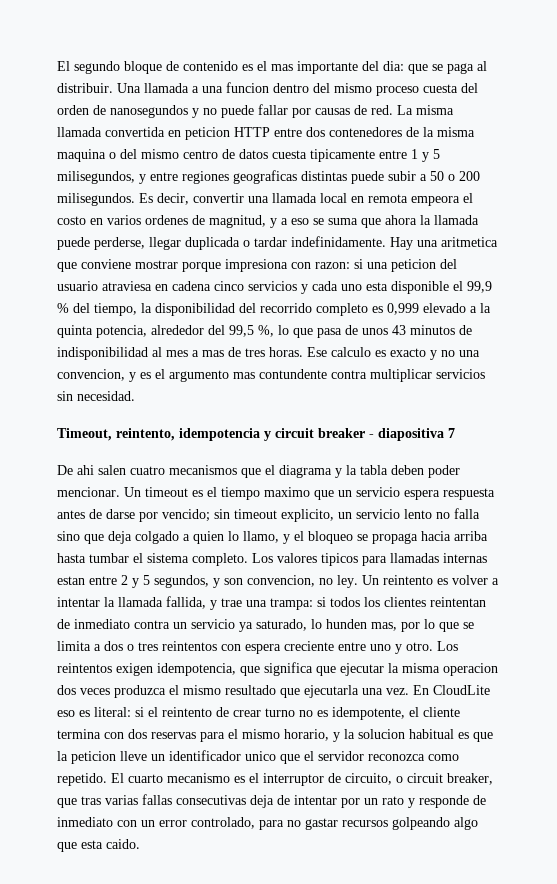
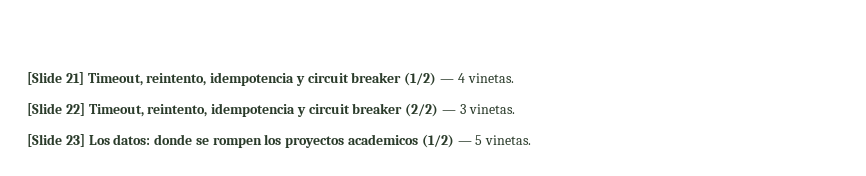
- El segundo bloque de contenido es el mas importante del dia: que se paga al distribuir. Una llamada a una funcion dentro del mismo proceso cuesta del orden de nanosegundos y no puede fallar por causas de red. La misma llamada convertida en peticion HTTP entre dos contenedores de la misma maquina o del mismo centro de datos cuesta tipicamente entre 1 y 5 milisegundos, y entre regiones geograficas distintas puede subir a 50 o 200 milisegundos. Es decir, convertir una llamada local en remota empeora el costo en varios ordenes de magnitud, y a eso se suma que ahora la llamada puede perderse, llegar duplicada o tardar indefinidamente. Hay una aritmetica que conviene mostrar porque impresiona con razon: si una peticion del usuario atraviesa en cadena cinco servicios y cada uno esta disponible el 99,9 % del tiempo, la disponibilidad del recorrido completo es 0,999 elevado a la quinta potencia, alrededor del 99,5 %, lo que pasa de unos 43 minutos de indisponibilidad al mes a mas de tres horas. Ese calculo es exacto y no una convencion, y es el argumento mas contundente contra multiplicar servicios sin necesidad.
- Timeout, reintento, idempotencia y circuit breaker - diapositiva 7
- De ahi salen cuatro mecanismos que el diagrama y la tabla deben poder mencionar. Un timeout es el tiempo maximo que un servicio espera respuesta antes de darse por vencido; sin timeout explicito, un servicio lento no falla sino que deja colgado a quien lo llamo, y el bloqueo se propaga hacia arriba hasta tumbar el sistema completo. Los valores tipicos para llamadas internas estan entre 2 y 5 segundos, y son convencion, no ley. Un reintento es volver a intentar la llamada fallida, y trae una trampa: si todos los clientes reintentan de inmediato contra un servicio ya saturado, lo hunden mas, por lo que se limita a dos o tres reintentos con espera creciente entre uno y otro. Los reintentos exigen idempotencia, que significa que ejecutar la misma operacion dos veces produzca el mismo resultado que ejecutarla una vez. En CloudLite eso es literal: si el reintento de crear turno no es idempotente, el cliente termina con dos reservas para el mismo horario, y la solucion habitual es que la peticion lleve un identificador unico que el servidor reconozca como repetido. El cuarto mecanismo es el interruptor de circuito, o circuit breaker, que tras varias fallas consecutivas deja de intentar por un rato y responde de inmediato con un error controlado, para no gastar recursos golpeando algo que esta caido.
+ [Slide 21] Timeout, reintento, idempotencia y circuit breaker (1/2) — 4 vinetas.
+ [Slide 22] Timeout, reintento, idempotencia y circuit breaker (2/2) — 3 vinetas.
+ [Slide 23] Los datos: donde se rompen los proyectos academicos (1/2) — 5 vinetas.

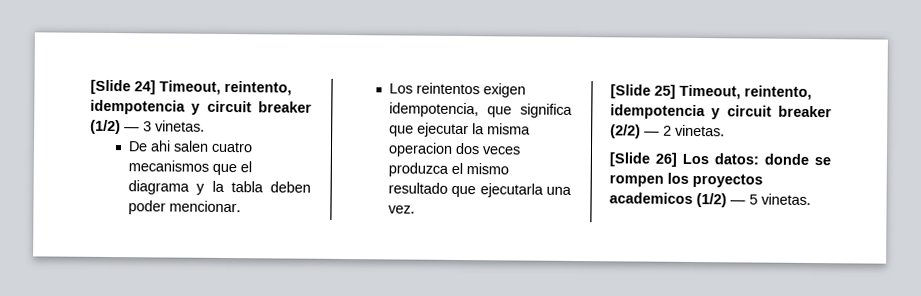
- [Slide 21] Timeout, reintento, idempotencia y circuit breaker (1/2) — 4 vinetas.
- [Slide 22] Timeout, reintento, idempotencia y circuit breaker (2/2) — 3 vinetas.
- [Slide 23] Los datos: donde se rompen los proyectos academicos (1/2) — 5 vinetas.
+ [Slide 24] Timeout, reintento, idempotencia y circuit breaker (1/2) — 3 vinetas.
+ De ahi salen cuatro mecanismos que el diagrama y la tabla deben poder mencionar.
+ Los reintentos exigen idempotencia, que significa que ejecutar la misma operacion dos veces produzca el mismo resultado que ejecutarla una vez.
+ [Slide 25] Timeout, reintento, idempotencia y circuit breaker (2/2) — 2 vinetas.
+ [Slide 26] Los datos: donde se rompen los proyectos academicos (1/2) — 5 vinetas.

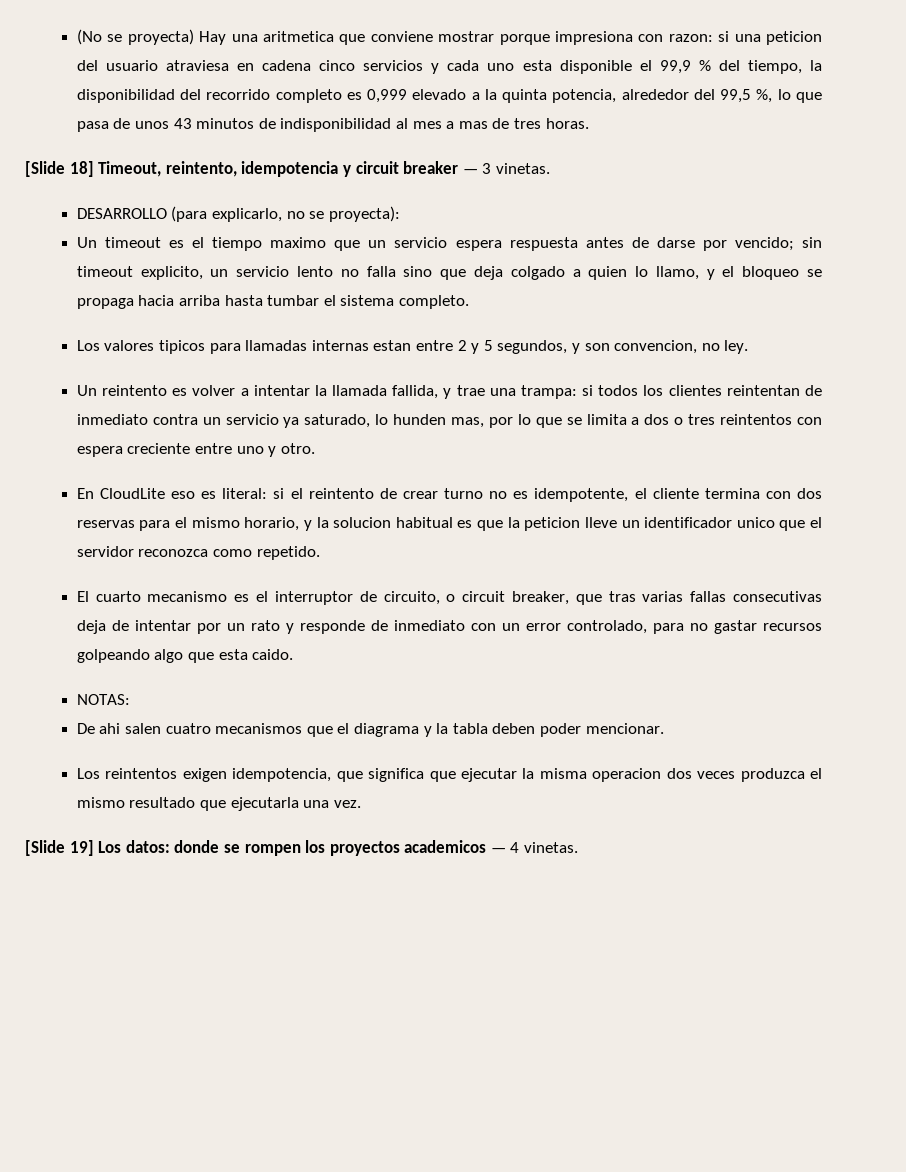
- [Slide 24] Timeout, reintento, idempotencia y circuit breaker (1/2) — 3 vinetas.
+ (No se proyecta) Hay una aritmetica que conviene mostrar porque impresiona con razon: si una peticion del usuario atraviesa en cadena cinco servicios y cada uno esta disponible el 99,9 % del tiempo, la disponibilidad del recorrido completo es 0,999 elevado a la quinta potencia, alrededor del 99,5 %, lo que pasa de unos 43 minutos de indisponibilidad al mes a mas de tres horas.
+ [Slide 18] Timeout, reintento, idempotencia y circuit breaker — 3 vinetas.
+ DESARROLLO (para explicarlo, no se proyecta):
+ Un timeout es el tiempo maximo que un servicio espera respuesta antes de darse por vencido; sin timeout explicito, un servicio lento no falla sino que deja colgado a quien lo llamo, y el bloqueo se propaga hacia arriba hasta tumbar el sistema completo.
+ Los valores tipicos para llamadas internas estan entre 2 y 5 segundos, y son convencion, no ley.
+ Un reintento es volver a intentar la llamada fallida, y trae una trampa: si todos los clientes reintentan de inmediato contra un servicio ya saturado, lo hunden mas, por lo que se limita a dos o tres reintentos con espera creciente entre uno y otro.
+ En CloudLite eso es literal: si el reintento de crear turno no es idempotente, el cliente termina con dos reservas para el mismo horario, y la solucion habitual es que la peticion lleve un identificador unico que el servidor reconozca como repetido.
+ El cuarto mecanismo es el interruptor de circuito, o circuit breaker, que tras varias fallas consecutivas deja de intentar por un rato y responde de inmediato con un error controlado, para no gastar recursos golpeando algo que esta caido.
+ NOTAS:
- [Slide 25] Timeout, reintento, idempotencia y circuit breaker (2/2) — 2 vinetas.
- [Slide 26] Los datos: donde se rompen los proyectos academicos (1/2) — 5 vinetas.
+ [Slide 19] Los datos: donde se rompen los proyectos academicos — 4 vinetas.

